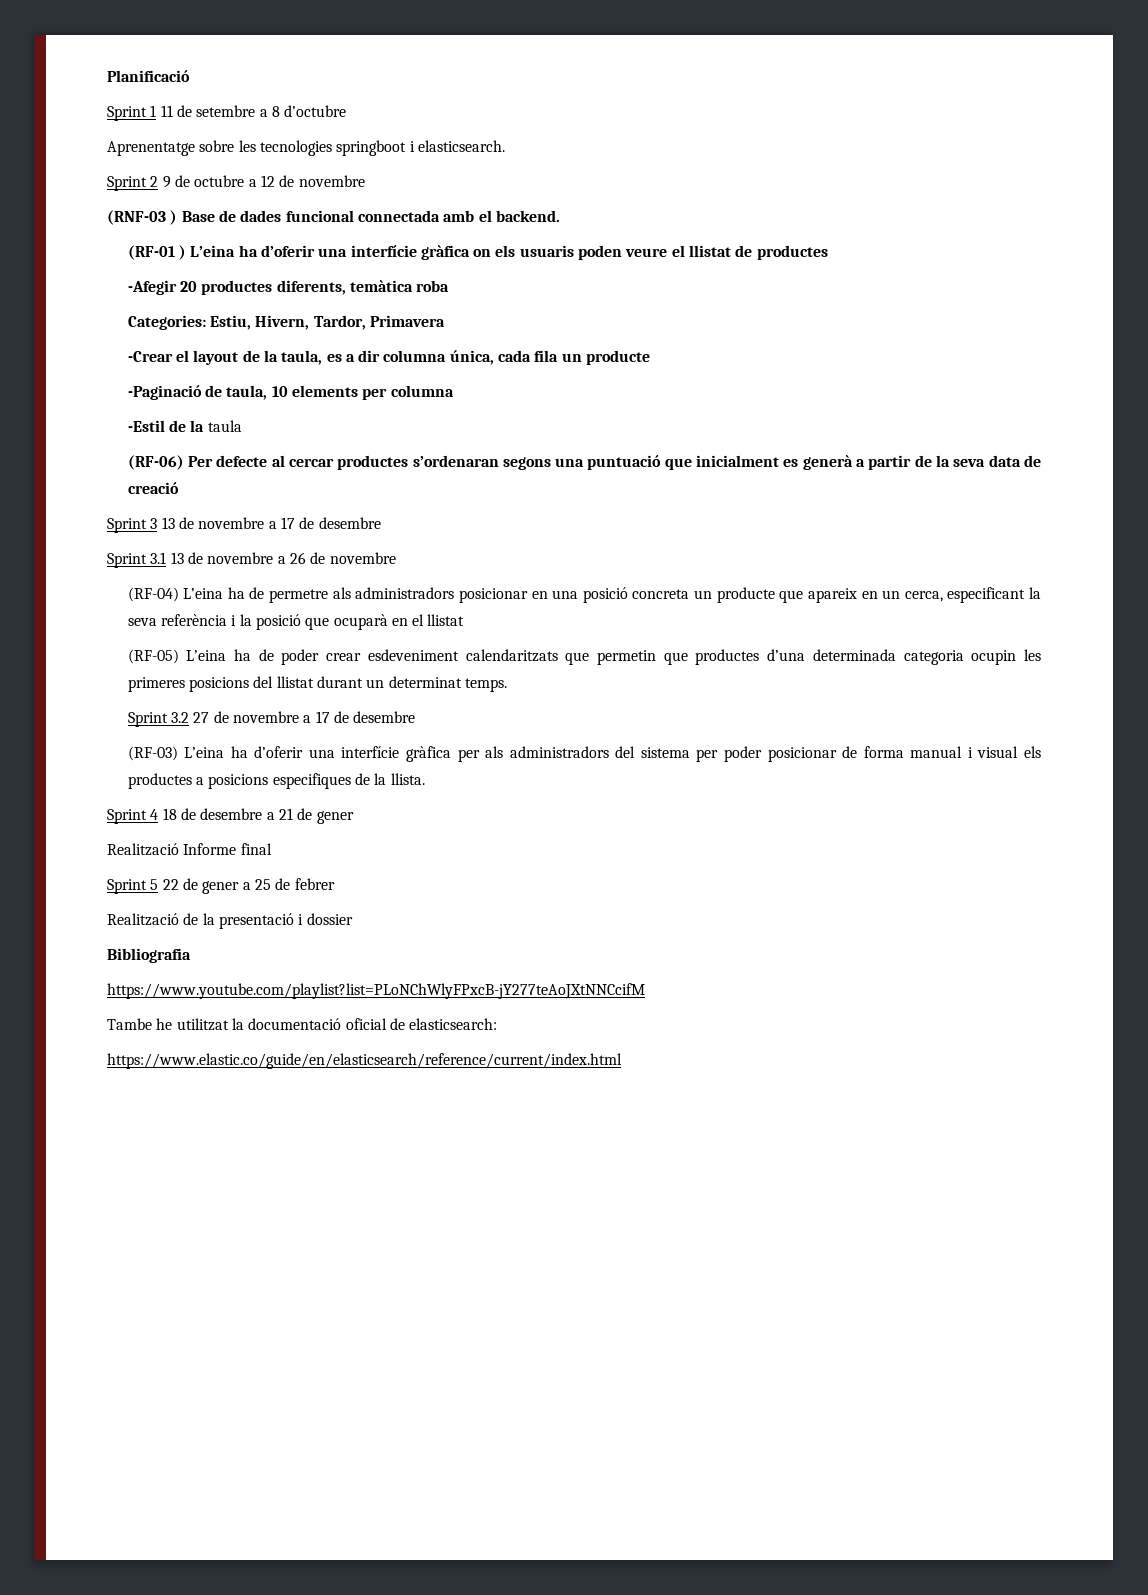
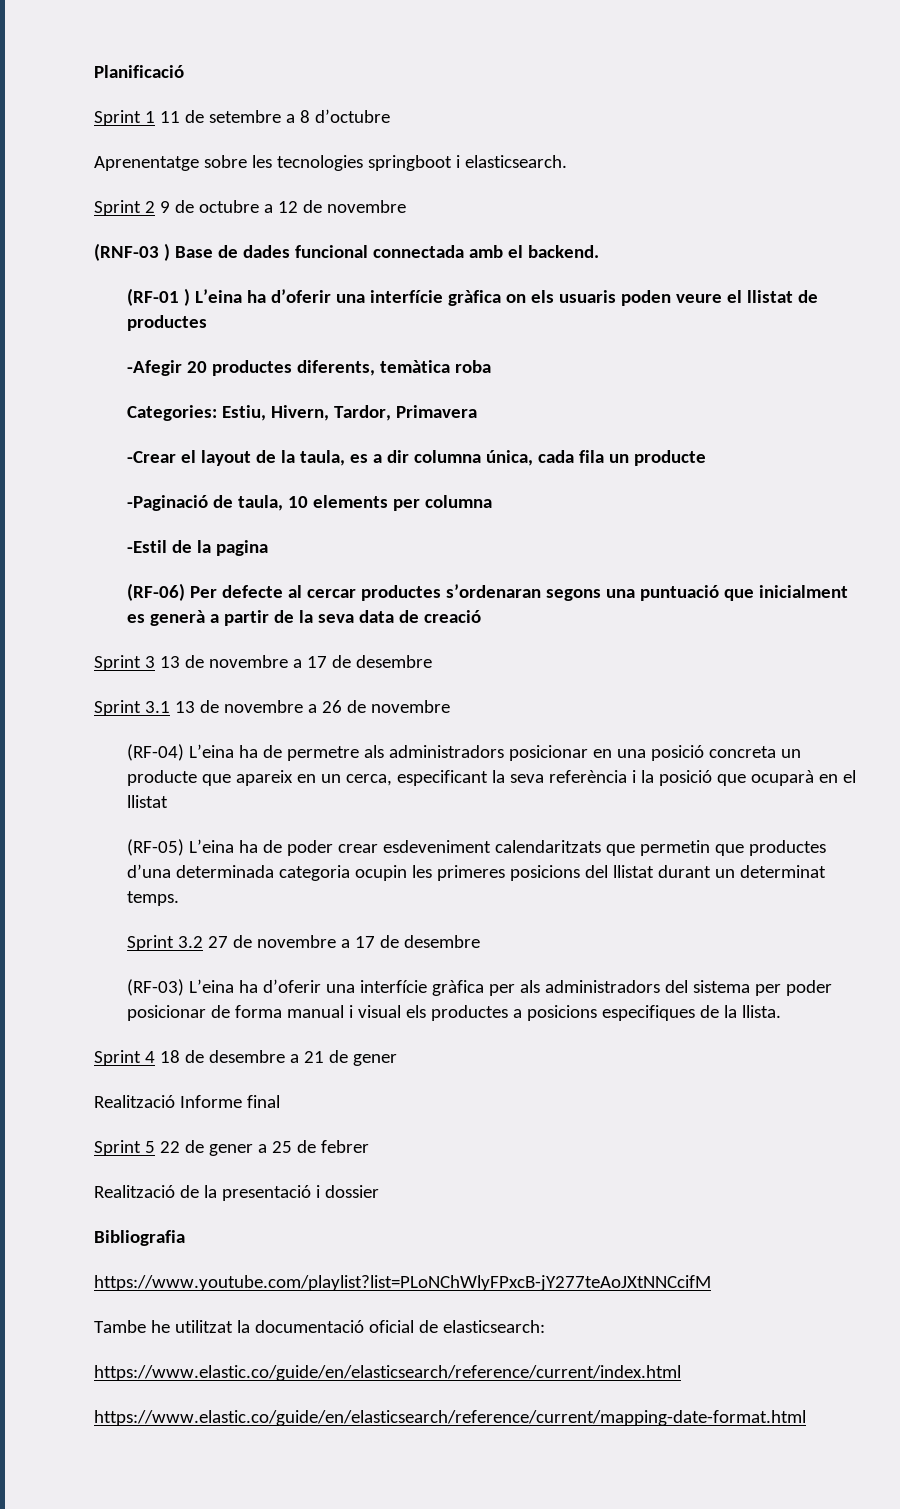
- -Estil de la taula
+ -Estil de la pagina
+ https://www.elastic.co/guide/en/elasticsearch/reference/current/mapping-date-format.html

